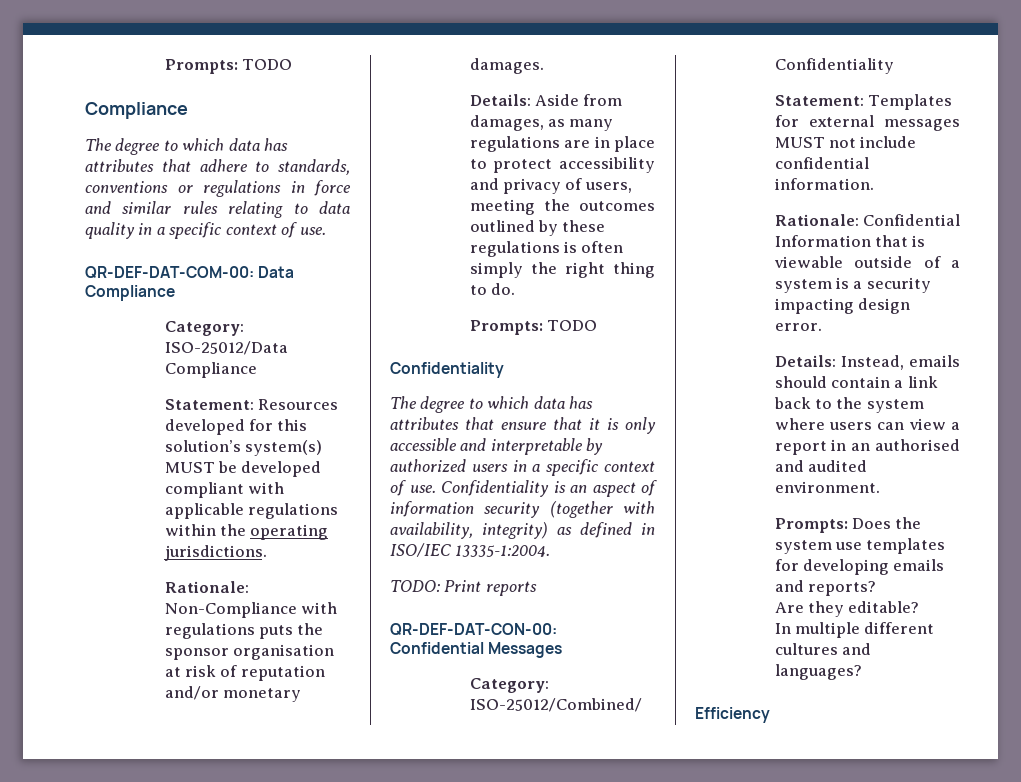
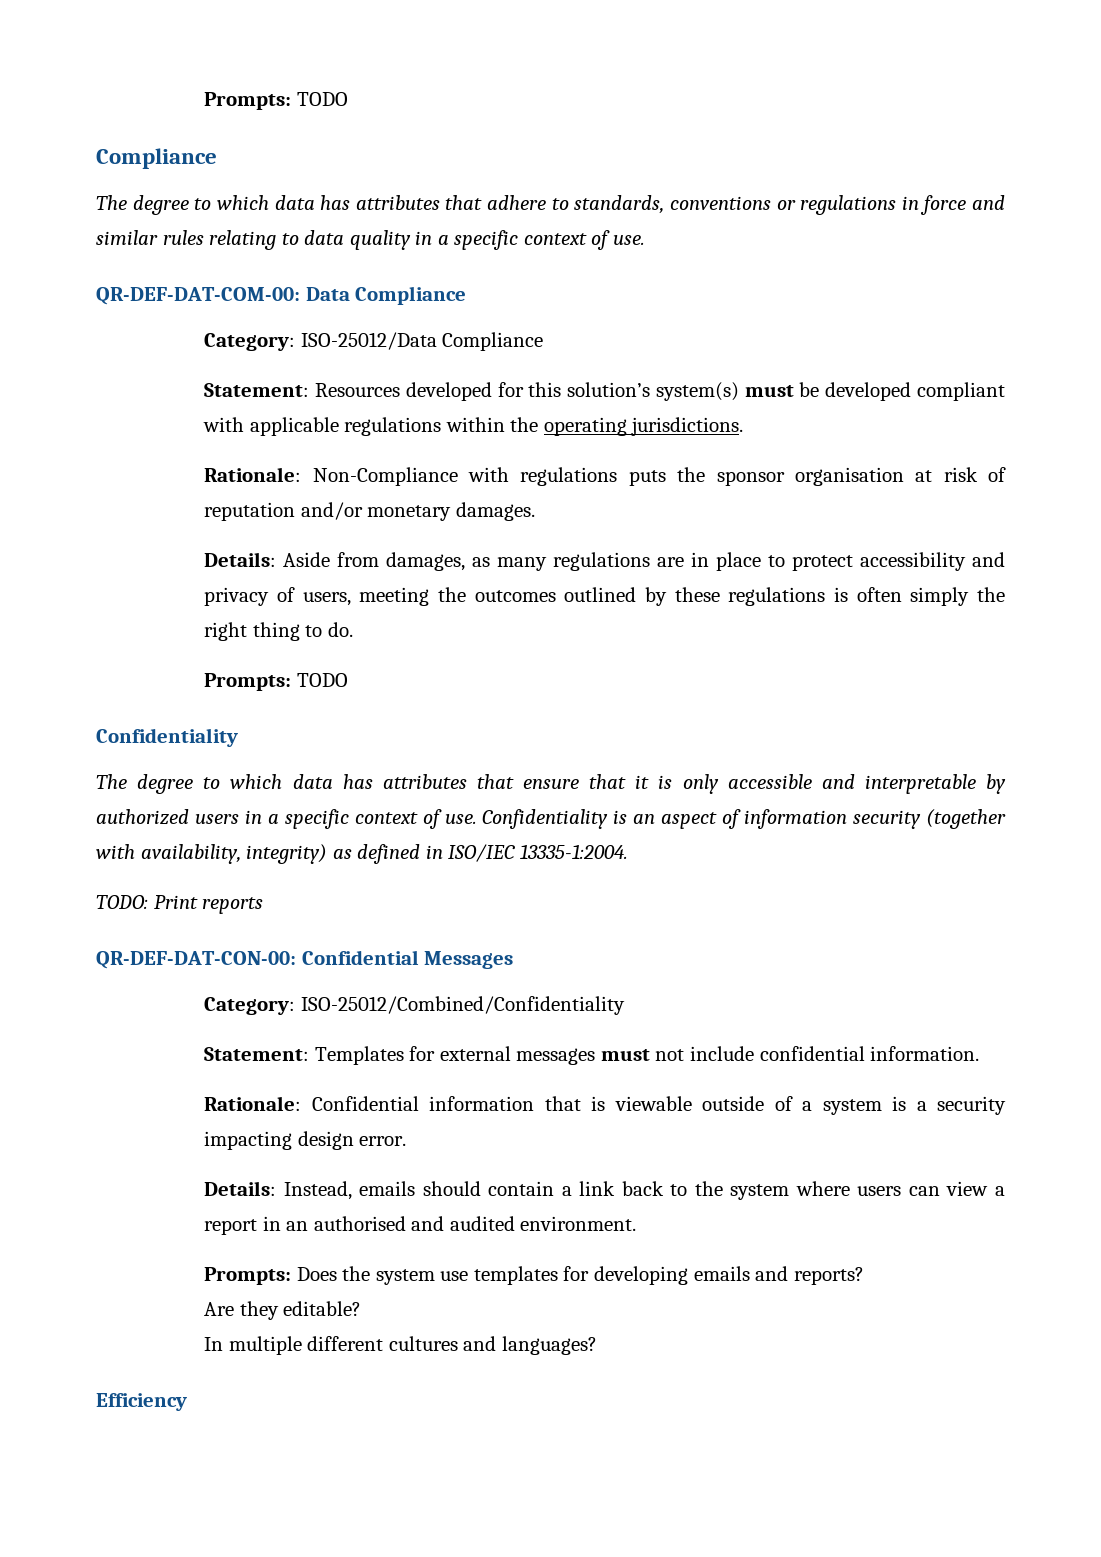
- Statement: Resources developed for this solution’s system(s) MUST be developed compliant with applicable regulations within the operating jurisdictions.
+ Statement: Resources developed for this solution’s system(s) must be developed compliant with applicable regulations within the operating jurisdictions.
- Statement: Templates for external messages MUST not include confidential information.
+ Statement: Templates for external messages must not include confidential information.
- Rationale: Confidential Information that is viewable outside of a system is a security impacting design error.
+ Rationale: Confidential information that is viewable outside of a system is a security impacting design error.

